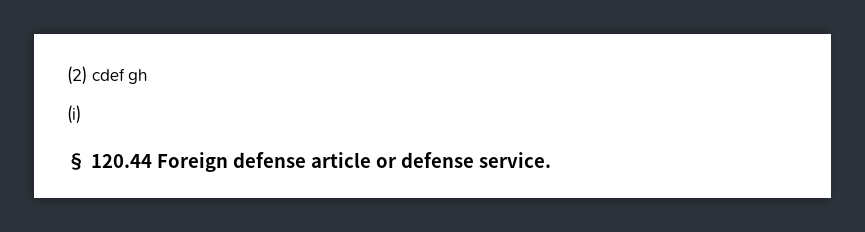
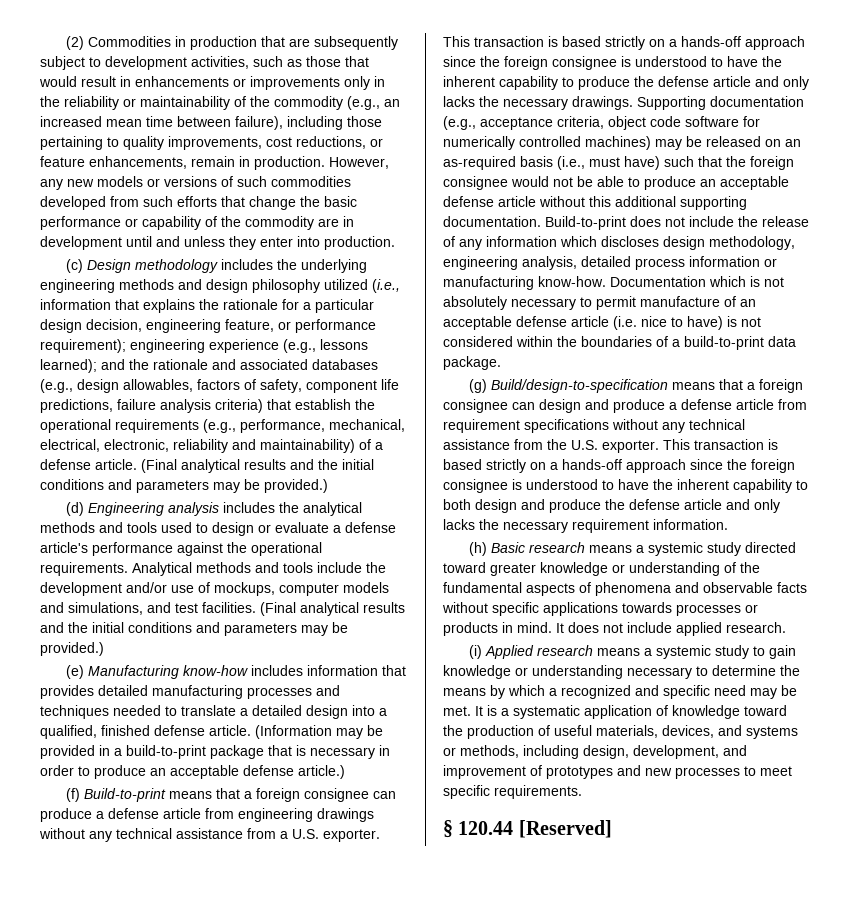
- (2) cdef gh
- (i)
- § 120.44 Foreign defense article or defense service.
+ (2) Commodities in production that are subsequently subject to development activities, such as those that would result in enhancements or improvements only in the reliability or maintainability of the commodity (e.g., an increased mean time between failure), including those pertaining to quality improvements, cost reductions, or feature enhancements, remain in production. However, any new models or versions of such commodities developed from such efforts that change the basic performance or capability of the commodity are in development until and unless they enter into production.
+ (c) Design methodology includes the underlying engineering methods and design philosophy utilized (i.e., information that explains the rationale for a particular design decision, engineering feature, or performance requirement); engineering experience (e.g., lessons learned); and the rationale and associated databases (e.g., design allowables, factors of safety, component life predictions, failure analysis criteria) that establish the operational requirements (e.g., performance, mechanical, electrical, electronic, reliability and maintainability) of a defense article. (Final analytical results and the initial conditions and parameters may be provided.)
+ (d) Engineering analysis includes the analytical methods and tools used to design or evaluate a defense article's performance against the operational requirements. Analytical methods and tools include the development and/or use of mockups, computer models and simulations, and test facilities. (Final analytical results and the initial conditions and parameters may be provided.)
+ (e) Manufacturing know-how includes information that provides detailed manufacturing processes and techniques needed to translate a detailed design into a qualified, finished defense article. (Information may be provided in a build-to-print package that is necessary in order to produce an acceptable defense article.)
+ (f) Build-to-print means that a foreign consignee can produce a defense article from engineering drawings without any technical assistance from a U.S. exporter. This transaction is based strictly on a hands-off approach since the foreign consignee is understood to have the inherent capability to produce the defense article and only lacks the necessary drawings. Supporting documentation (e.g., acceptance criteria, object code software for numerically controlled machines) may be released on an as-required basis (i.e., must have) such that the foreign consignee would not be able to produce an acceptable defense article without this additional supporting documentation. Build-to-print does not include the release of any information which discloses design methodology, engineering analysis, detailed process information or manufacturing know-how. Documentation which is not absolutely necessary to permit manufacture of an acceptable defense article (i.e. nice to have) is not considered within the boundaries of a build-to-print data package.
+ (g) Build/design-to-specification means that a foreign consignee can design and produce a defense article from requirement specifications without any technical assistance from the U.S. exporter. This transaction is based strictly on a hands-off approach since the foreign consignee is understood to have the inherent capability to both design and produce the defense article and only lacks the necessary requirement information.
+ (h) Basic research means a systemic study directed toward greater knowledge or understanding of the fundamental aspects of phenomena and observable facts without specific applications towards processes or products in mind. It does not include applied research.
+ (i) Applied research means a systemic study to gain knowledge or understanding necessary to determine the means by which a recognized and specific need may be met. It is a systematic application of knowledge toward the production of useful materials, devices, and systems or methods, including design, development, and improvement of prototypes and new processes to meet specific requirements.
+ § 120.44 [Reserved]

